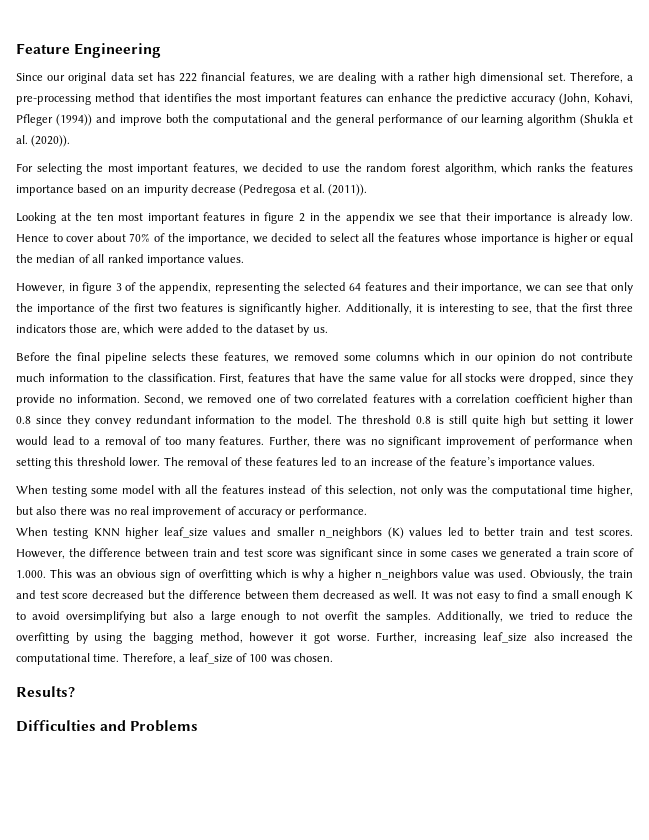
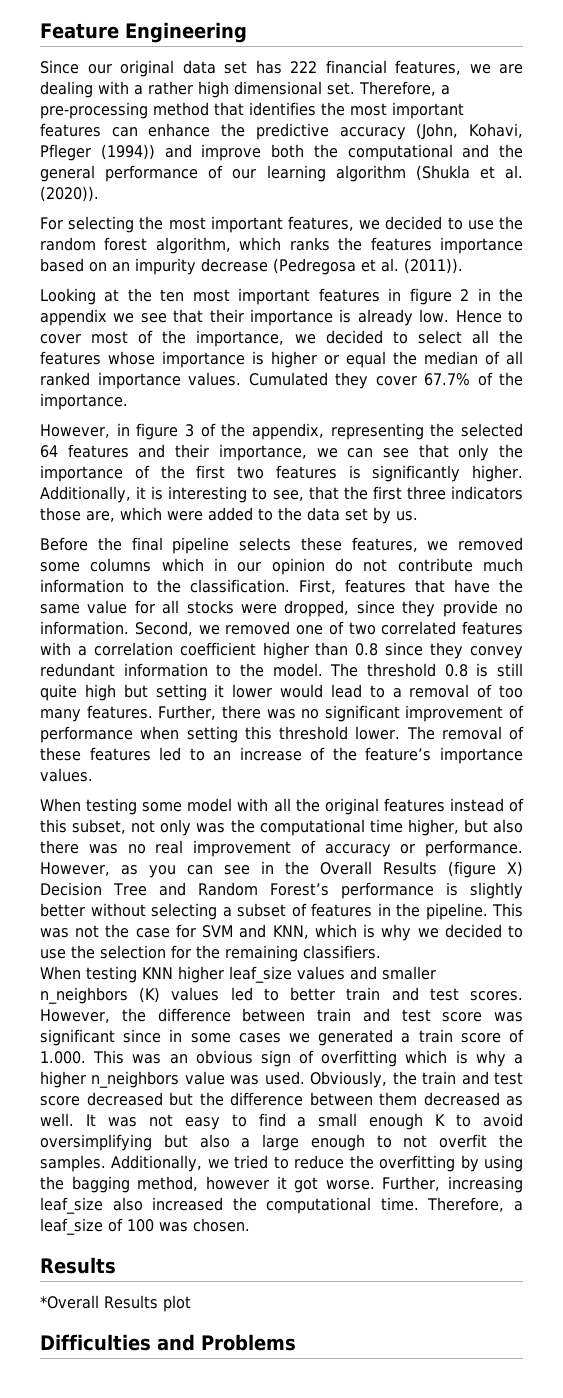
- Hence to cover about 70% of the importance, we decided to select all the features whose importance is higher or equal the median of all ranked importance values.
+ Hence to cover most of the importance, we decided to select all the features whose importance is higher or equal the median of all ranked importance values. Cumulated they cover 67.7% of the importance.
- Additionally, it is interesting to see, that the first three indicators those are, which were added to the dataset by us.
+ Additionally, it is interesting to see, that the first three indicators those are, which were added to the data set by us.
- When testing some model with all the features instead of this selection, not only was the computational time higher, but also there was no real improvement of accuracy or performance.
+ When testing some model with all the original features instead of this subset, not only was the computational time higher, but also there was no real improvement of accuracy or performance. However, as you can see in the Overall Results (figure X) Decision Tree and Random Forest’s performance is slightly better without selecting a subset of features in the pipeline. This was not the case for SVM and KNN, which is why we decided to use the selection for the remaining classifiers.
  Therefore, a leaf_size of 100 was chosen.
- Results?
+ Results
+ *Overall Results plot

